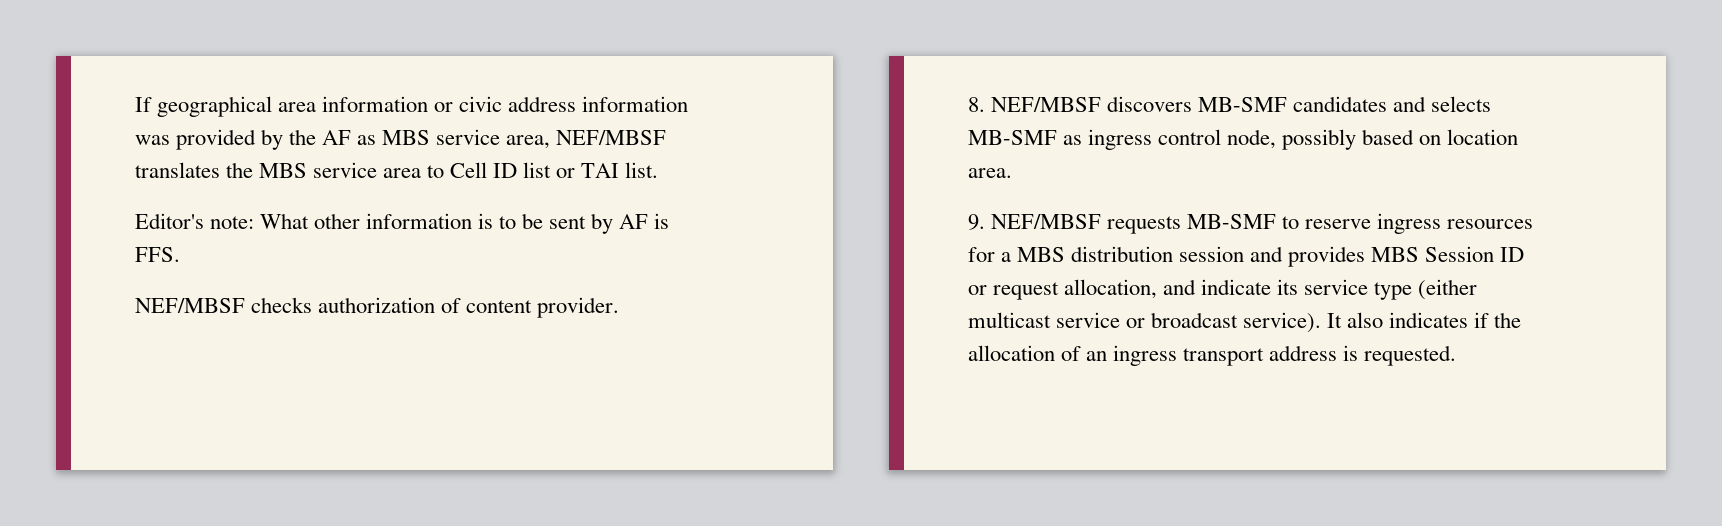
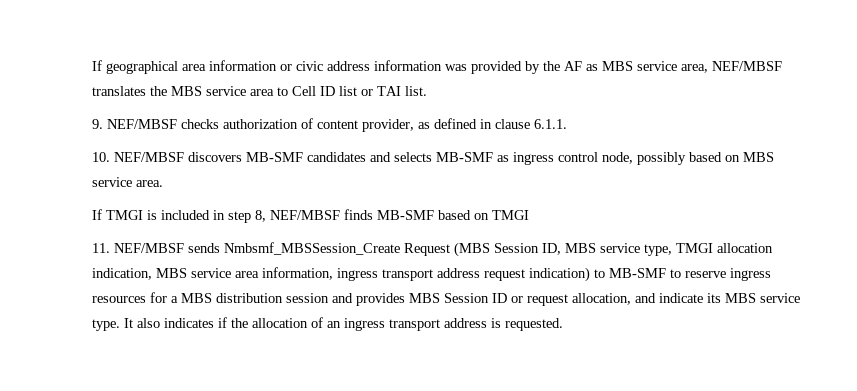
- Editor's note: What other information is to be sent by AF is FFS.
- NEF/MBSF checks authorization of content provider.
- 8. NEF/MBSF discovers MB-SMF candidates and selects MB-SMF as ingress control node, possibly based on location area.
+ 9. NEF/MBSF checks authorization of content provider, as defined in clause 6.1.1.
+ 10. NEF/MBSF discovers MB-SMF candidates and selects MB-SMF as ingress control node, possibly based on MBS service area.
- 9. NEF/MBSF requests MB-SMF to reserve ingress resources for a MBS distribution session and provides MBS Session ID or request allocation, and indicate its service type (either multicast service or broadcast service).
+ If TMGI is included in step 8, NEF/MBSF finds MB-SMF based on TMGI
+ 11. NEF/MBSF sends Nmbsmf_MBSSession_Create Request (MBS Session ID, MBS service type, TMGI allocation indication, MBS service area information, ingress transport address request indication) to MB-SMF to reserve ingress resources for a MBS distribution session and provides MBS Session ID or request allocation, and indicate its MBS service type.

